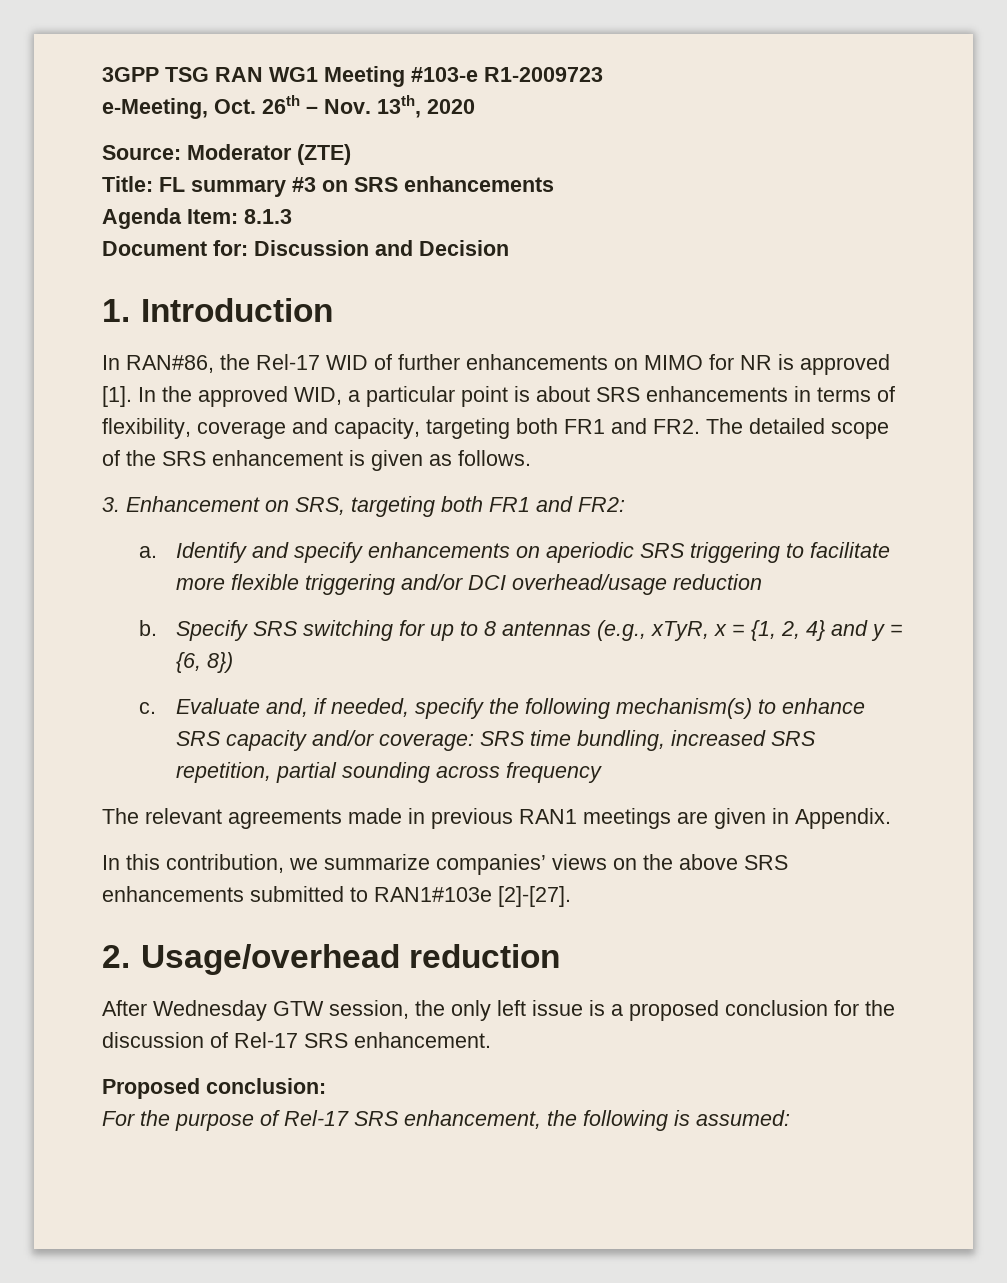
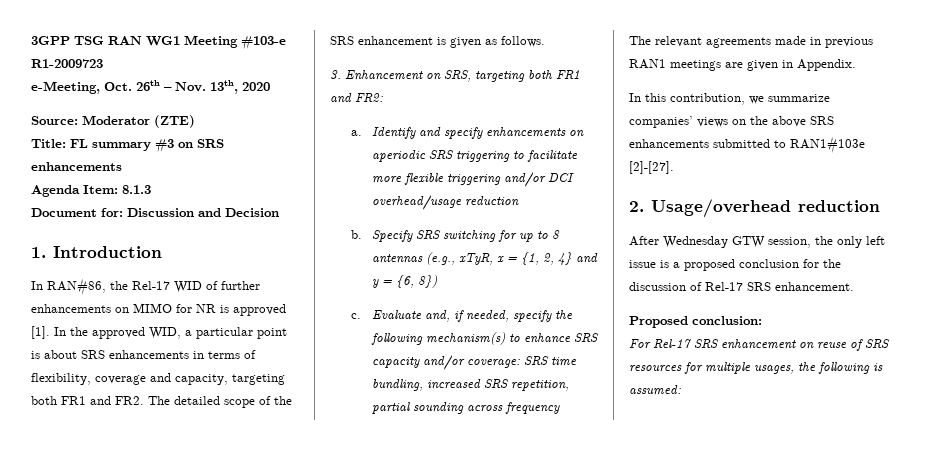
- For the purpose of Rel-17 SRS enhancement, the following is assumed:
+ For Rel-17 SRS enhancement on reuse of SRS resources for multiple usages, the following is assumed:

